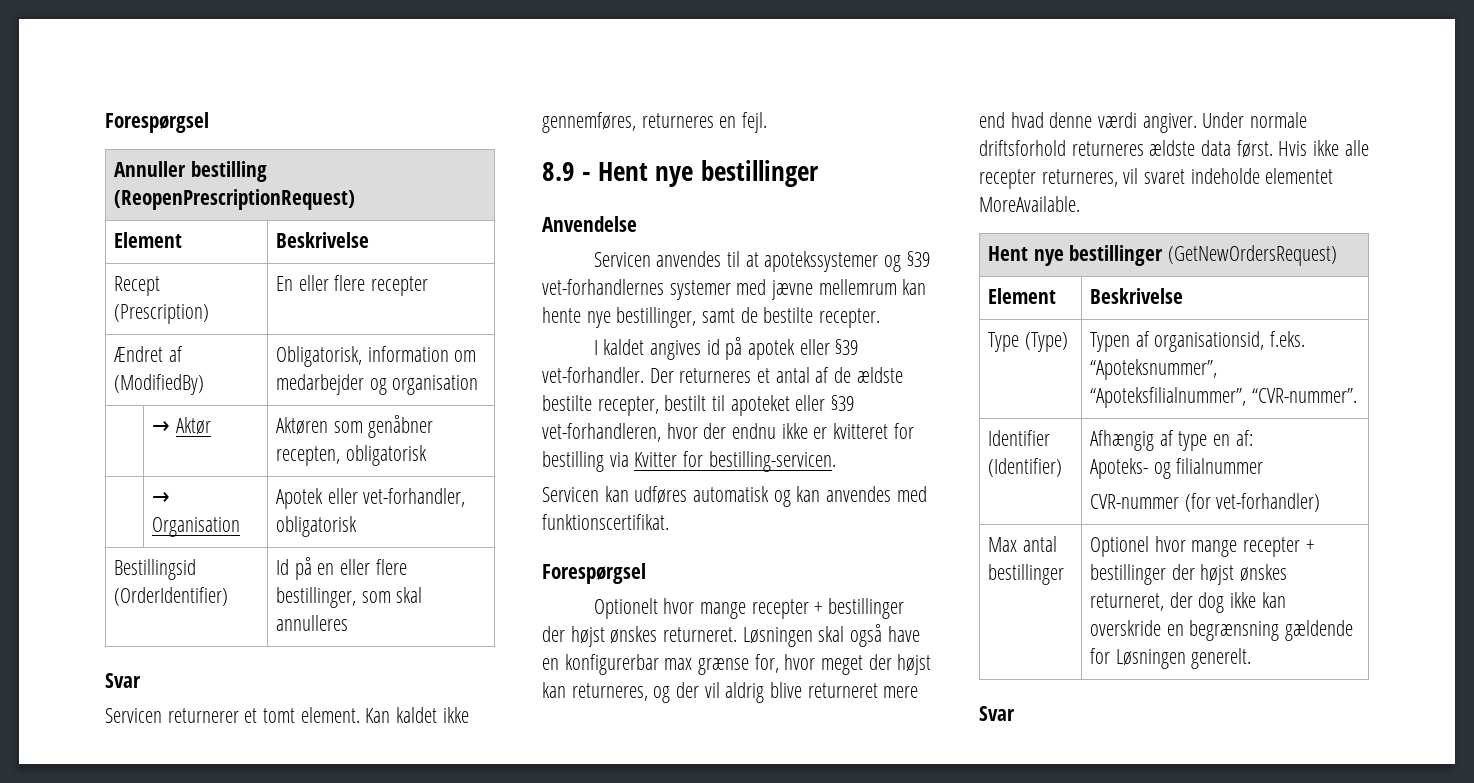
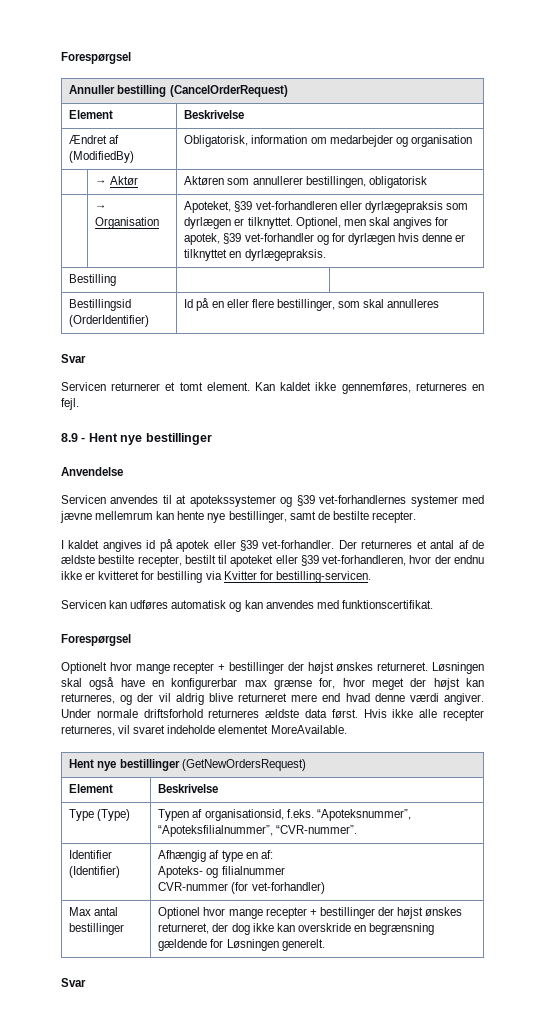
- Annuller bestilling (ReopenPrescriptionRequest)
+ Annuller bestilling (CancelOrderRequest)
  Element | Beskrivelse
- Recept (Prescription) | En eller flere recepter
- | → Aktør | Aktøren som genåbner recepten, obligatorisk
+ | → Aktør | Aktøren som annullerer bestillingen, obligatorisk
- | → Organisation | Apotek eller vet-forhandler, obligatorisk
+ | → Organisation | Apoteket, §39 vet-forhandleren eller dyrlægepraksis som dyrlægen er tilknyttet. Optionel, men skal angives for apotek, §39 vet-forhandler og for dyrlægen hvis denne er tilknyttet en dyrlægepraksis.
+ Bestilling |

